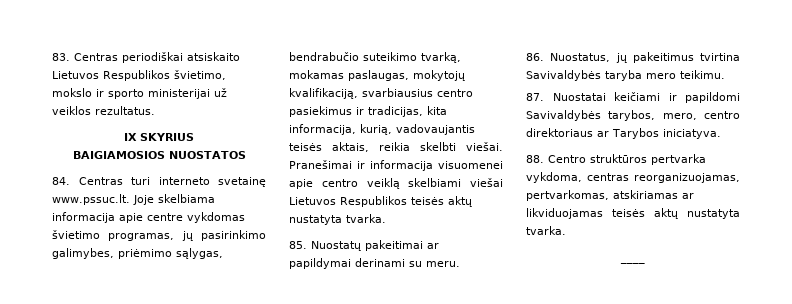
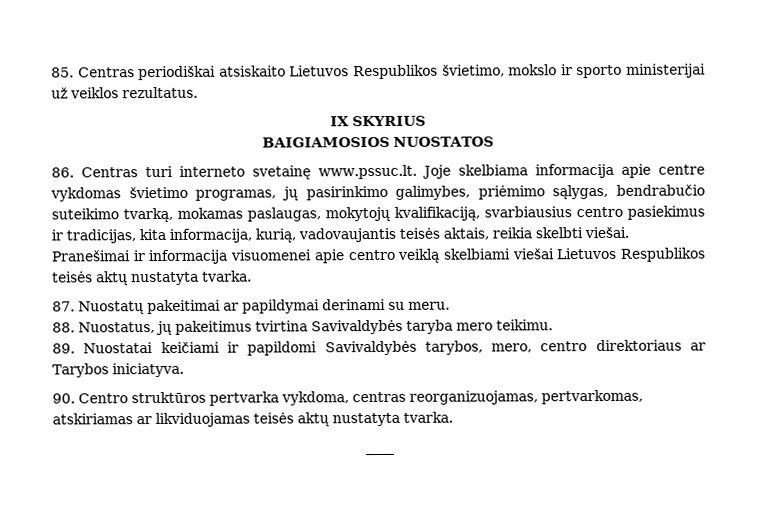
- 83. Centras periodiškai atsiskaito Lietuvos Respublikos švietimo, mokslo ir sporto ministerijai už veiklos rezultatus.
+ 85. Centras periodiškai atsiskaito Lietuvos Respublikos švietimo, mokslo ir sporto ministerijai už veiklos rezultatus.
- 84. Centras turi interneto svetainę www.pssuc.lt. Joje skelbiama informacija apie centre vykdomas švietimo programas, jų pasirinkimo galimybes, priėmimo sąlygas, bendrabučio suteikimo tvarką, mokamas paslaugas, mokytojų kvalifikaciją, svarbiausius centro pasiekimus ir tradicijas, kita informacija, kurią, vadovaujantis teisės aktais, reikia skelbti viešai.
+ 86. Centras turi interneto svetainę www.pssuc.lt. Joje skelbiama informacija apie centre vykdomas švietimo programas, jų pasirinkimo galimybes, priėmimo sąlygas, bendrabučio suteikimo tvarką, mokamas paslaugas, mokytojų kvalifikaciją, svarbiausius centro pasiekimus ir tradicijas, kita informacija, kurią, vadovaujantis teisės aktais, reikia skelbti viešai.
- 85. Nuostatų pakeitimai ar papildymai derinami su meru.
+ 87. Nuostatų pakeitimai ar papildymai derinami su meru.
- 86. Nuostatus, jų pakeitimus tvirtina Savivaldybės taryba mero teikimu.
+ 88. Nuostatus, jų pakeitimus tvirtina Savivaldybės taryba mero teikimu.
- 87. Nuostatai keičiami ir papildomi Savivaldybės tarybos, mero, centro direktoriaus ar Tarybos iniciatyva.
+ 89. Nuostatai keičiami ir papildomi Savivaldybės tarybos, mero, centro direktoriaus ar Tarybos iniciatyva.
- 88. Centro struktūros pertvarka vykdoma, centras reorganizuojamas, pertvarkomas, atskiriamas ar likviduojamas teisės aktų nustatyta tvarka.
+ 90. Centro struktūros pertvarka vykdoma, centras reorganizuojamas, pertvarkomas, atskiriamas ar likviduojamas teisės aktų nustatyta tvarka.

